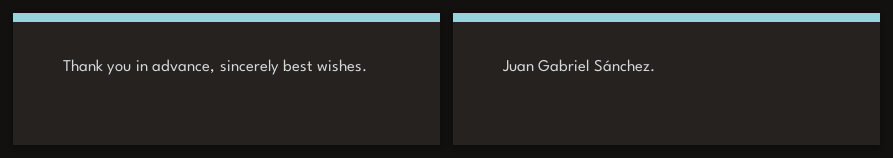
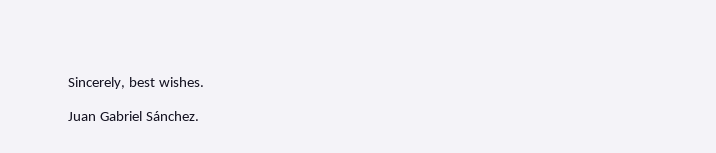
- Thank you in advance, sincerely best wishes.
+ Sincerely, best wishes.

